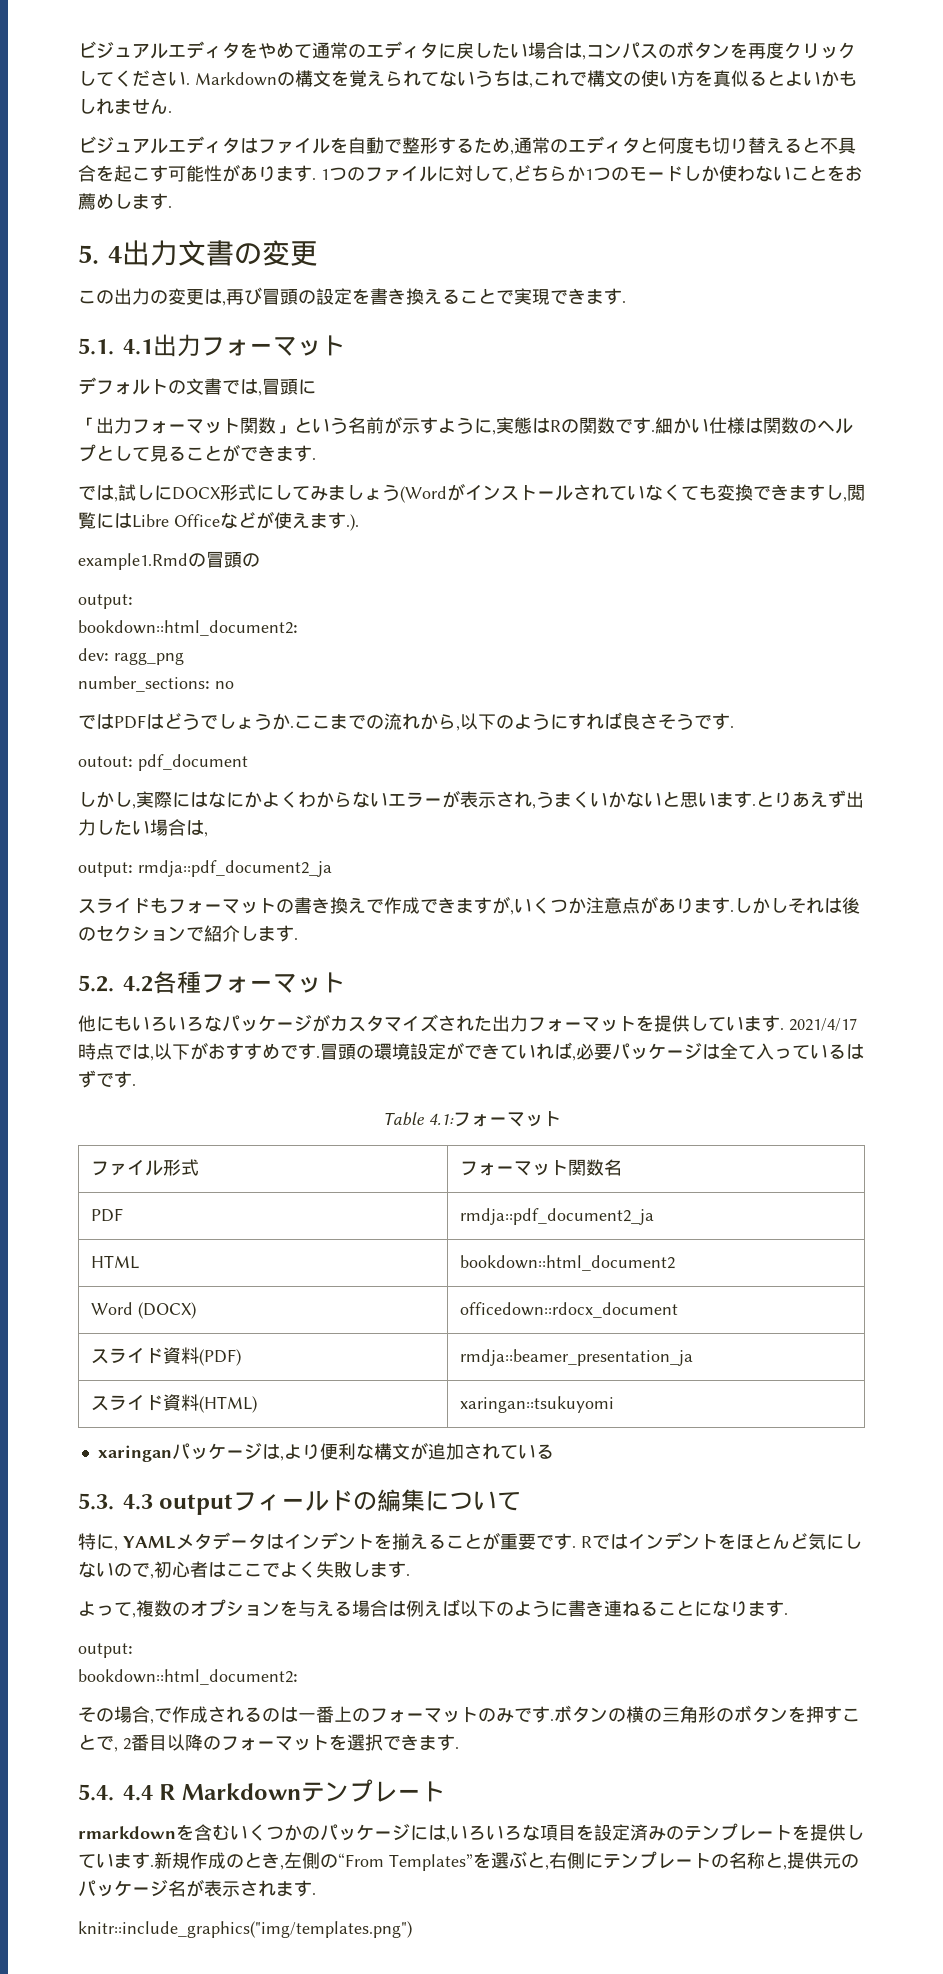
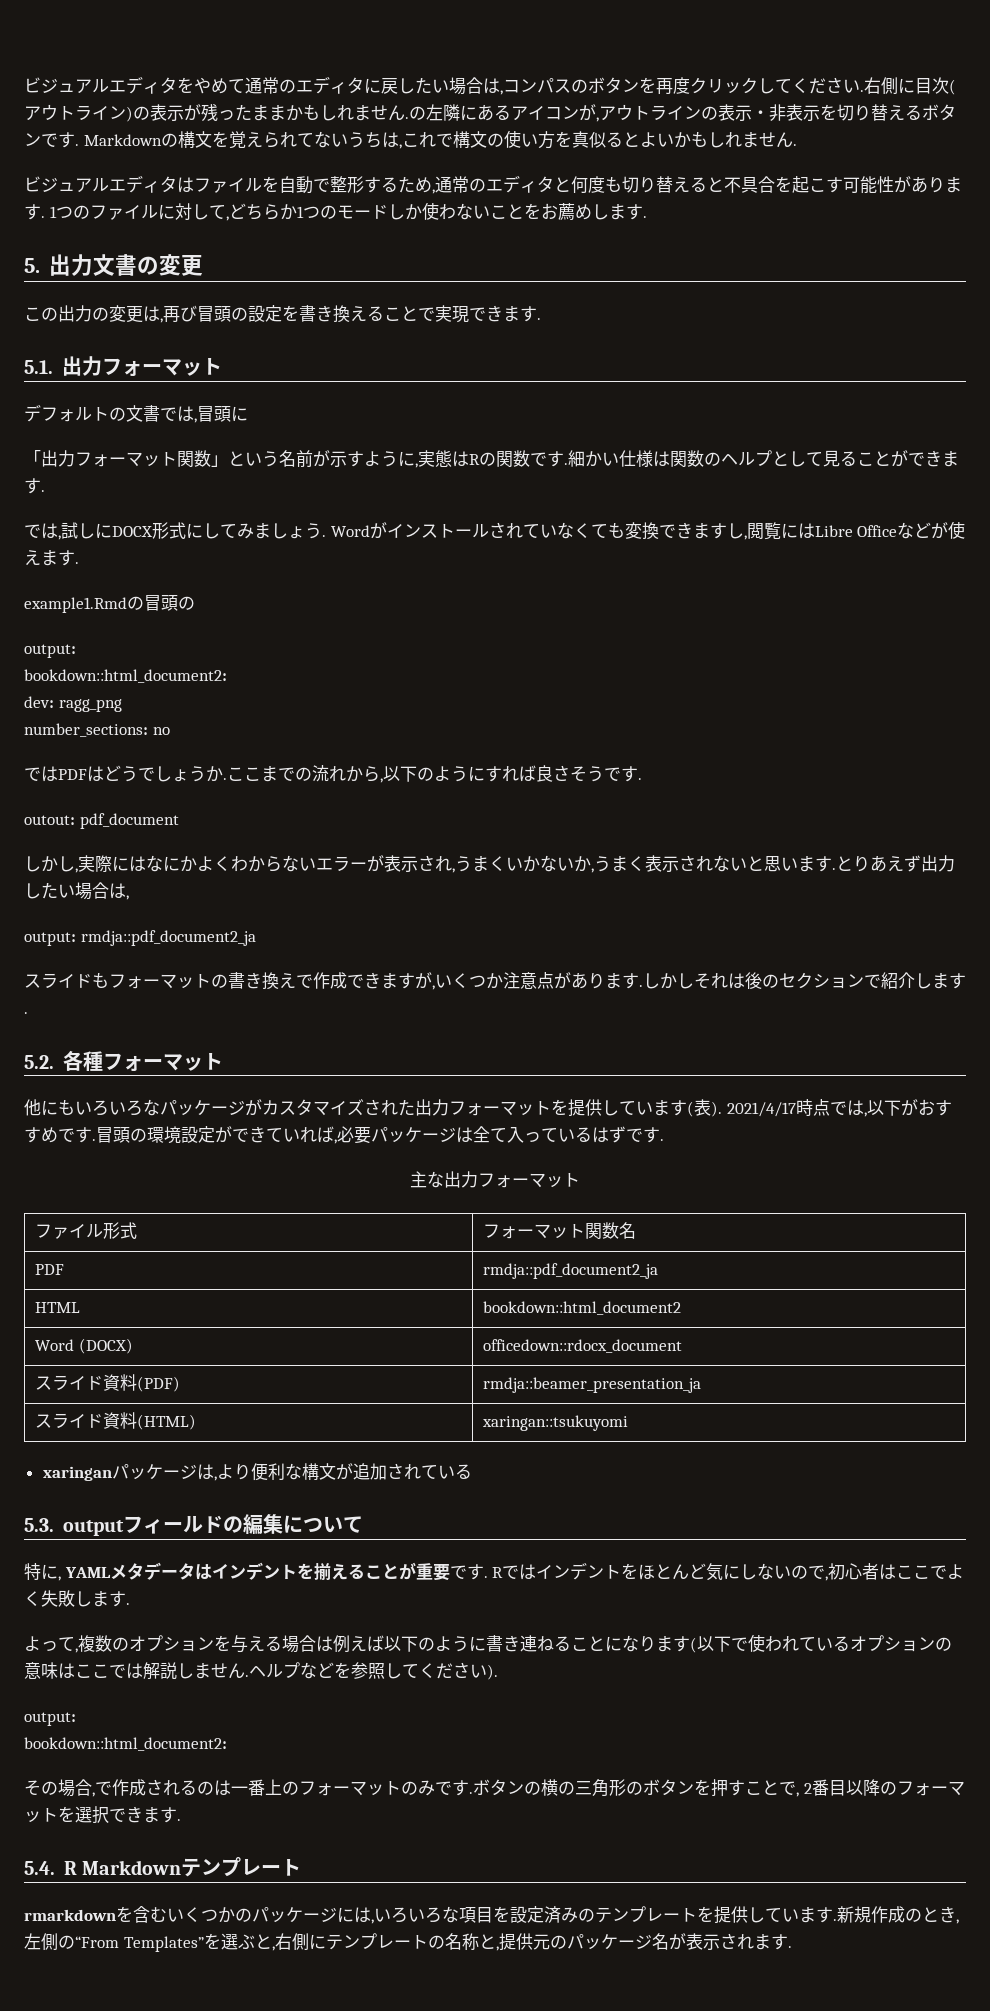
+ 右側に目次(アウトライン)の表示が残ったままかもしれません.の左隣にあるアイコンが,アウトラインの表示・非表示を切り替えるボタンです.
- 5. 4出力文書の変更
+ 5.出力文書の変更
- 5.1. 4.1出力フォーマット
+ 5.1.出力フォーマット
- では,試しにDOCX形式にしてみましょう(Wordがインストールされていなくても変換できますし,閲覧にはLibre Officeなどが使えます.).
+ では,試しにDOCX形式にしてみましょう. Wordがインストールされていなくても変換できますし,閲覧にはLibre Officeなどが使えます.
- しかし,実際にはなにかよくわからないエラーが表示され,うまくいかないと思います.
+ しかし,実際にはなにかよくわからないエラーが表示され,うまくいかないか,うまく表示されないと思います.
- 5.2. 4.2各種フォーマット
+ 5.2.各種フォーマット
- 他にもいろいろなパッケージがカスタマイズされた出力フォーマットを提供しています.
+ 他にもいろいろなパッケージがカスタマイズされた出力フォーマットを提供しています(表).
- Table 4.1:フォーマット
+ 主な出力フォーマット
- 5.3. 4.3 outputフィールドの編集について
+ 5.3. outputフィールドの編集について
- よって,複数のオプションを与える場合は例えば以下のように書き連ねることになります.
+ よって,複数のオプションを与える場合は例えば以下のように書き連ねることになります(以下で使われているオプションの意味はここでは解説しません.ヘルプなどを参照してください).
- 5.4. 4.4 R Markdownテンプレート
+ 5.4. R Markdownテンプレート
- knitr::include_graphics("img/templates.png")

